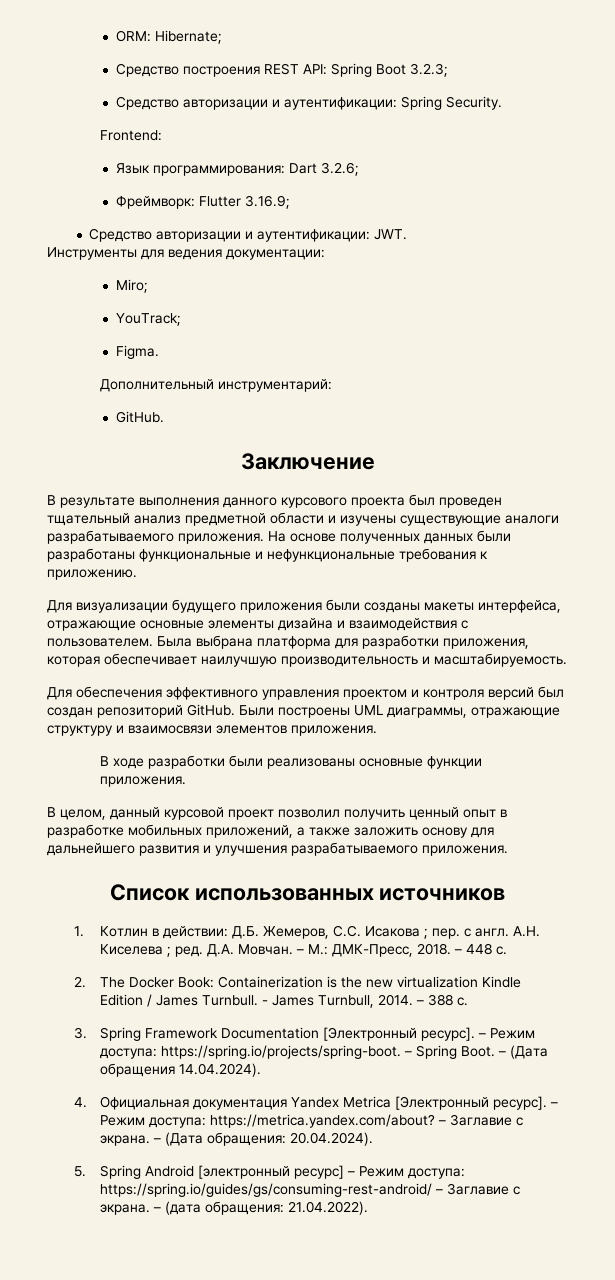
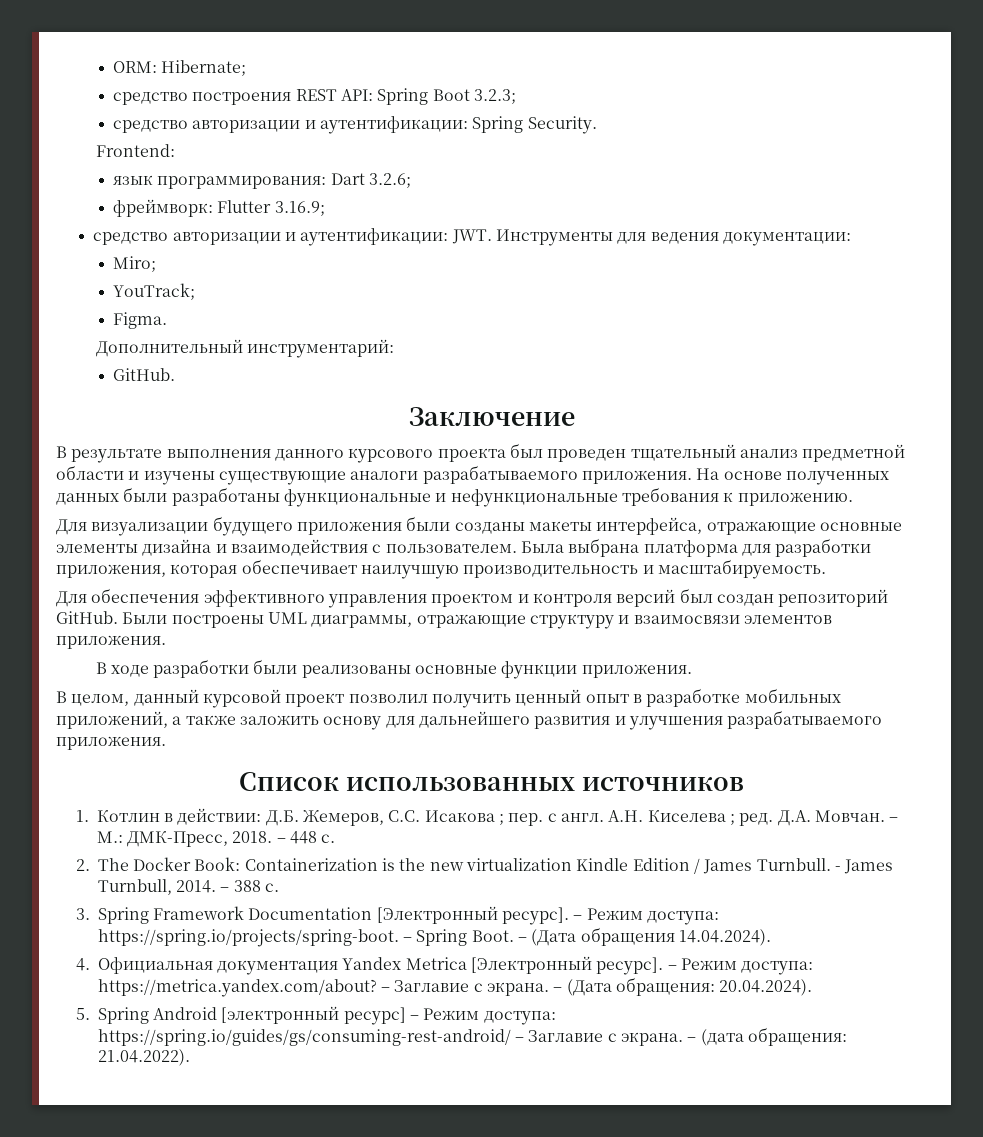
- Средство построения REST API: Spring Boot 3.2.3;
+ средство построения REST API: Spring Boot 3.2.3;
- Средство авторизации и аутентификации: Spring Security.
+ средство авторизации и аутентификации: Spring Security.
- Язык программирования: Dart 3.2.6;
+ язык программирования: Dart 3.2.6;
- Фреймворк: Flutter 3.16.9;
+ фреймворк: Flutter 3.16.9;
- Средство авторизации и аутентификации: JWT.
- Инструменты для ведения документации:
+ средство авторизации и аутентификации: JWT. Инструменты для ведения документации:

